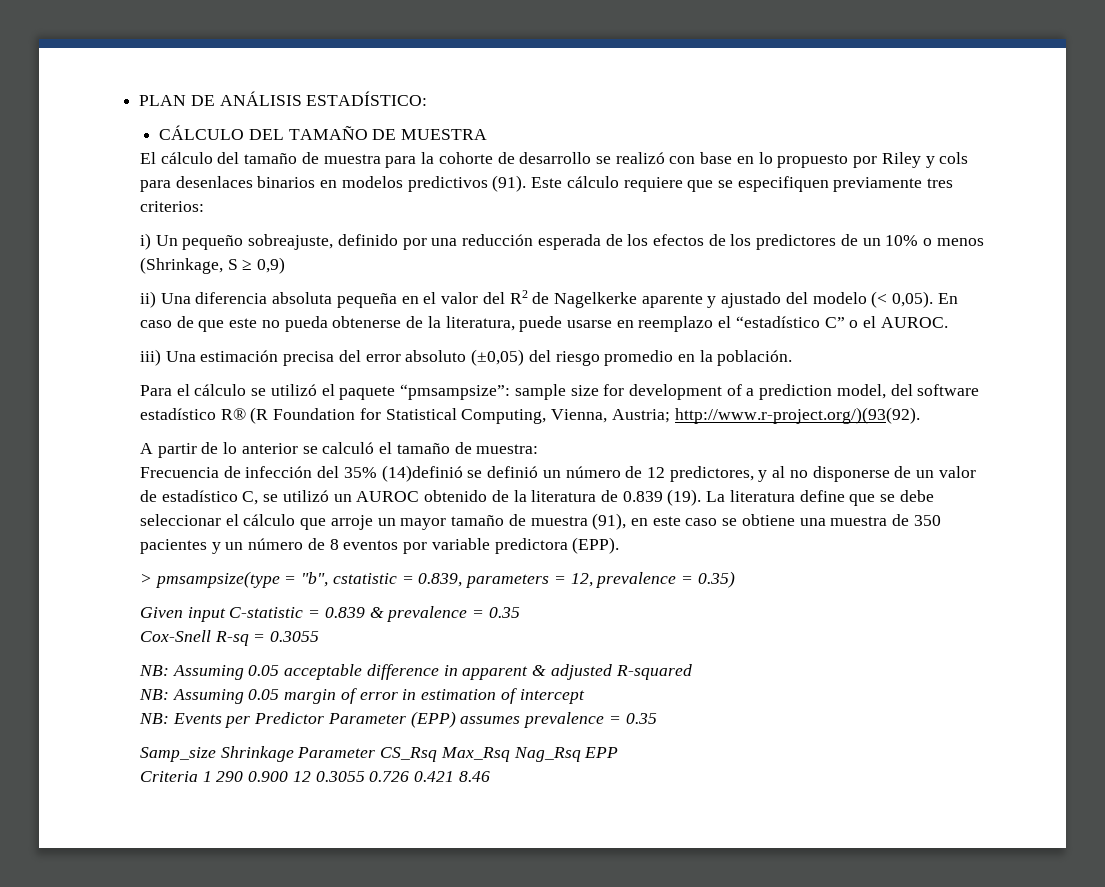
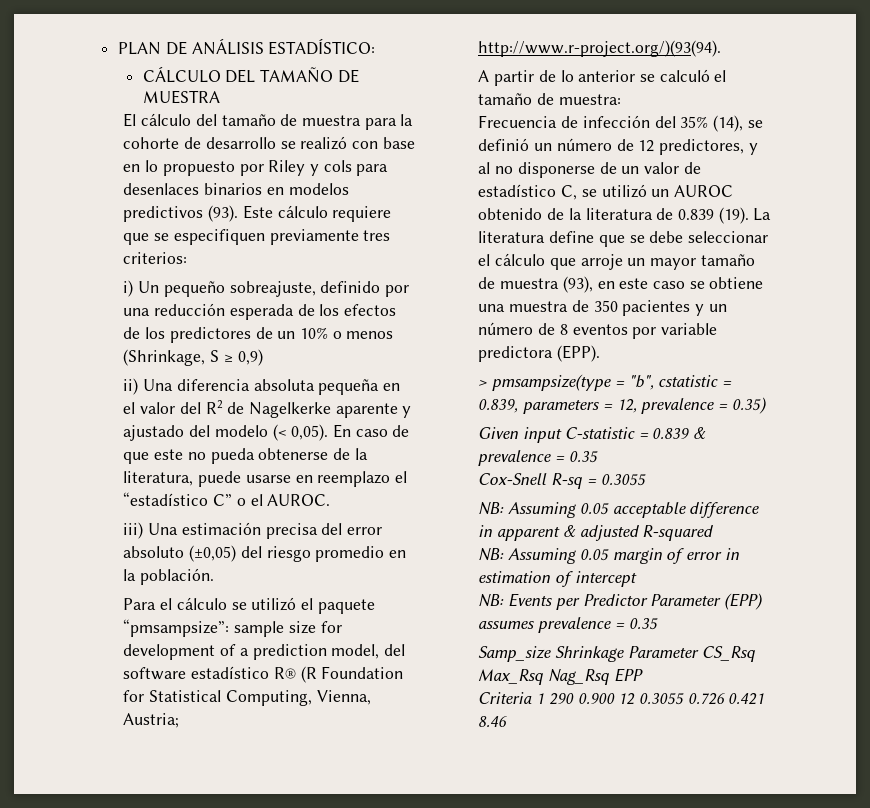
- El cálculo del tamaño de muestra para la cohorte de desarrollo se realizó con base en lo propuesto por Riley y cols para desenlaces binarios en modelos predictivos (91).
+ El cálculo del tamaño de muestra para la cohorte de desarrollo se realizó con base en lo propuesto por Riley y cols para desenlaces binarios en modelos predictivos (93).
- Para el cálculo se utilizó el paquete “pmsampsize”: sample size for development of a prediction model, del software estadístico R® (R Foundation for Statistical Computing, Vienna, Austria; http://www.r-project.org/)(93(92).
+ Para el cálculo se utilizó el paquete “pmsampsize”: sample size for development of a prediction model, del software estadístico R® (R Foundation for Statistical Computing, Vienna, Austria; http://www.r-project.org/)(93(94).
- Frecuencia de infección del 35% (14)definió se definió un número de 12 predictores, y al no disponerse de un valor de estadístico C, se utilizó un AUROC obtenido de la literatura de 0.839 (19).
+ Frecuencia de infección del 35% (14), se definió un número de 12 predictores, y al no disponerse de un valor de estadístico C, se utilizó un AUROC obtenido de la literatura de 0.839 (19).
- La literatura define que se debe seleccionar el cálculo que arroje un mayor tamaño de muestra (91), en este caso se obtiene una muestra de 350 pacientes y un número de 8 eventos por variable predictora (EPP).
+ La literatura define que se debe seleccionar el cálculo que arroje un mayor tamaño de muestra (93), en este caso se obtiene una muestra de 350 pacientes y un número de 8 eventos por variable predictora (EPP).

